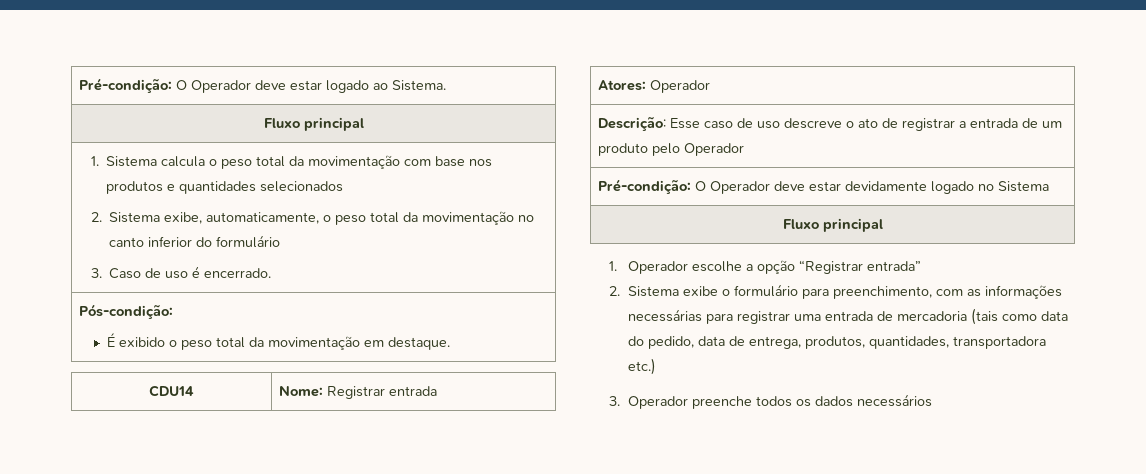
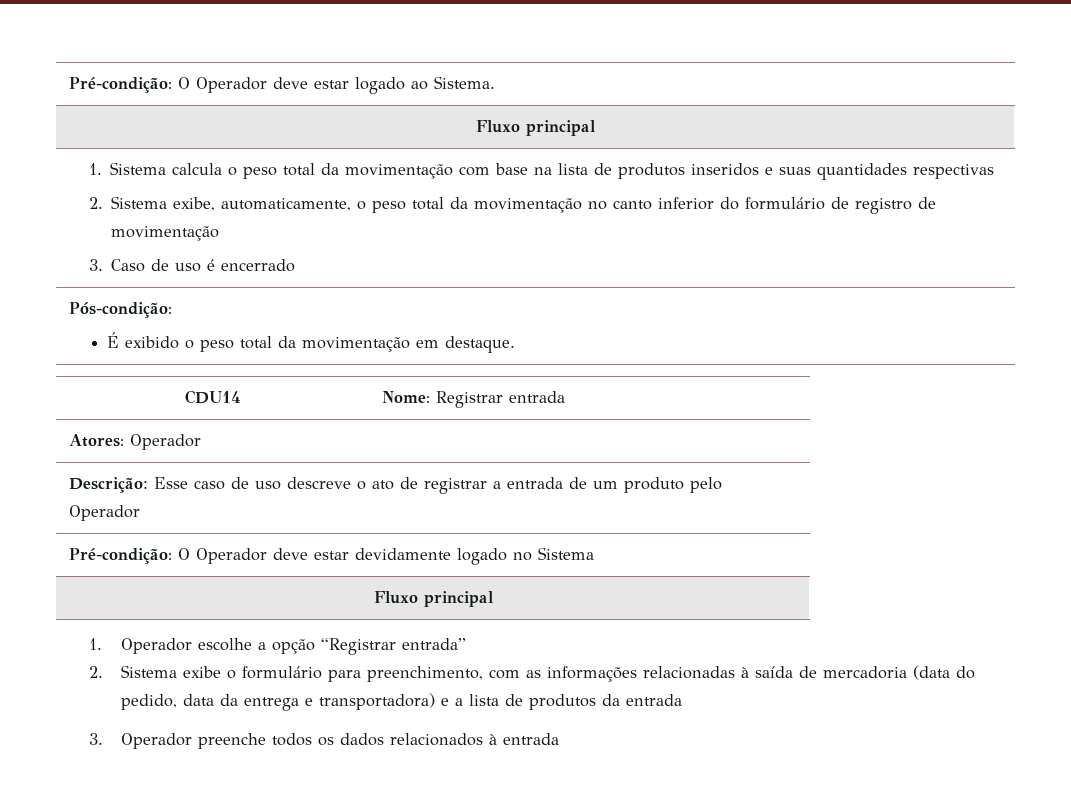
- 1. Sistema calcula o peso total da movimentação com base nos produtos e quantidades selecionados
+ 1. Sistema calcula o peso total da movimentação com base na lista de produtos inseridos e suas quantidades respectivas
- 2. Sistema exibe, automaticamente, o peso total da movimentação no canto inferior do formulário
+ 2. Sistema exibe, automaticamente, o peso total da movimentação no canto inferior do formulário de registro de movimentação
- 3. Caso de uso é encerrado.
+ 3. Caso de uso é encerrado
- 2. Sistema exibe o formulário para preenchimento, com as informações necessárias para registrar uma entrada de mercadoria (tais como data do pedido, data de entrega, produtos, quantidades, transportadora etc.)
+ 2. Sistema exibe o formulário para preenchimento, com as informações relacionadas à saída de mercadoria (data do pedido, data da entrega e transportadora) e a lista de produtos da entrada
- 3. Operador preenche todos os dados necessários
+ 3. Operador preenche todos os dados relacionados à entrada

